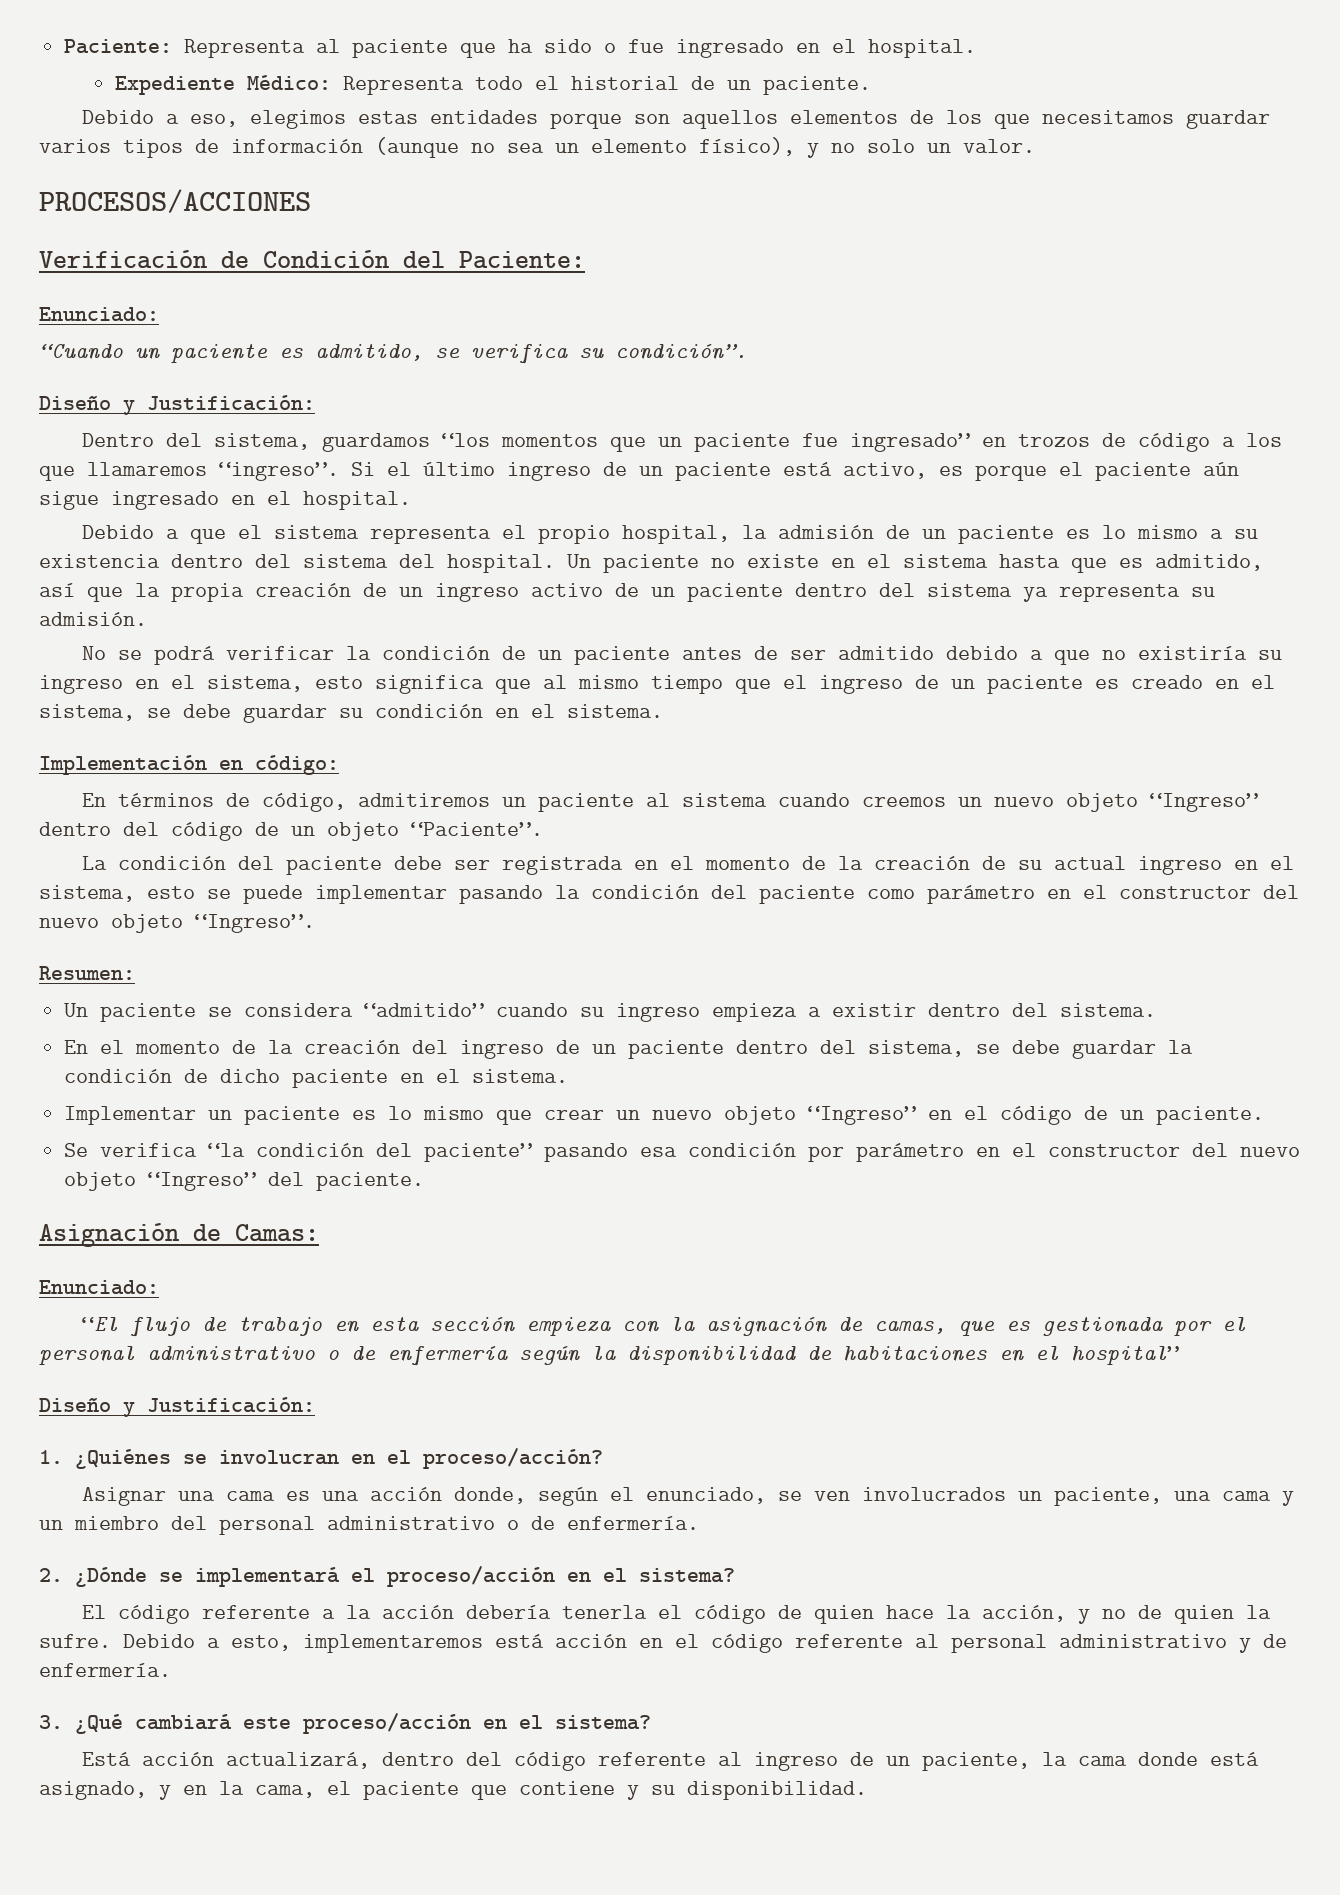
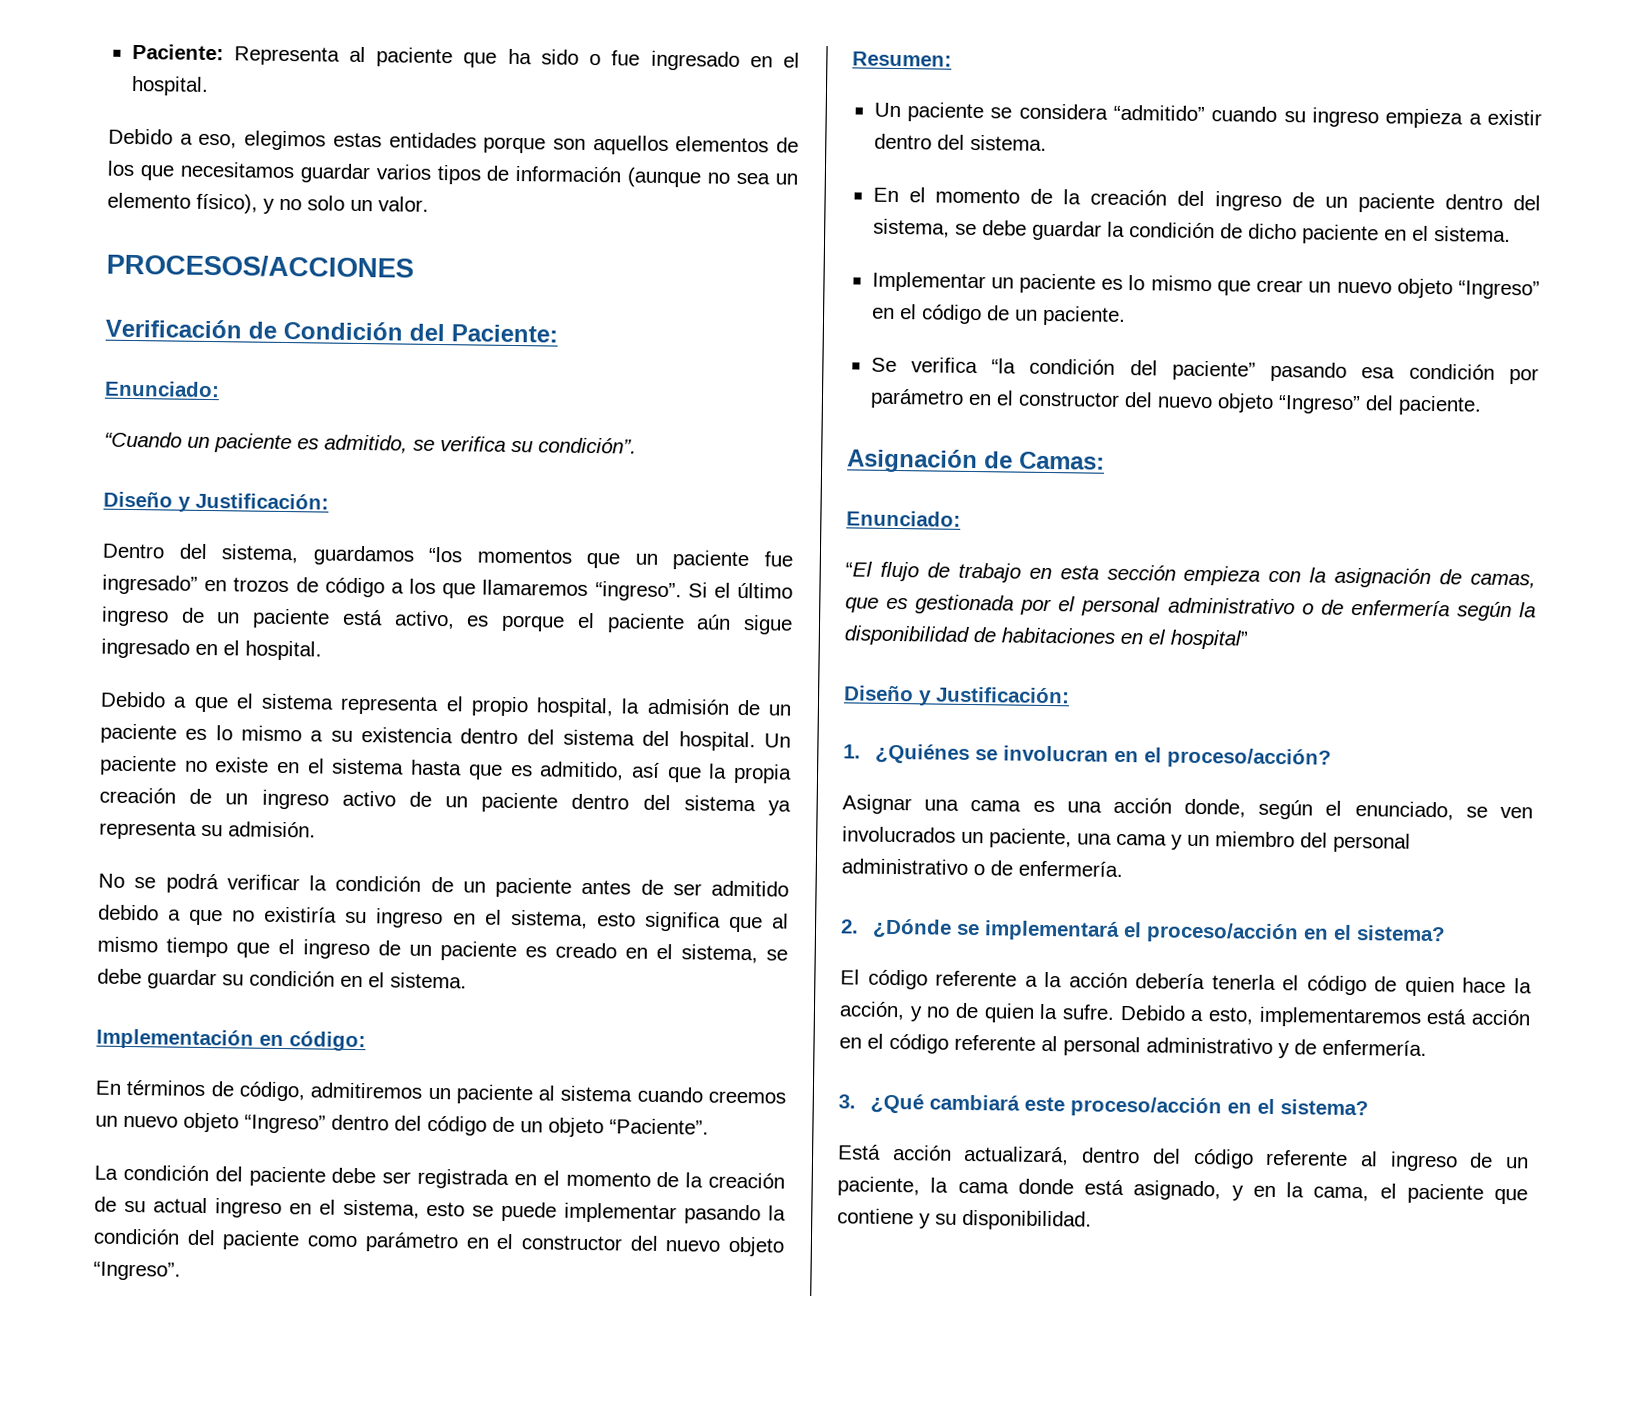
- Expediente Médico: Representa todo el historial de un paciente.

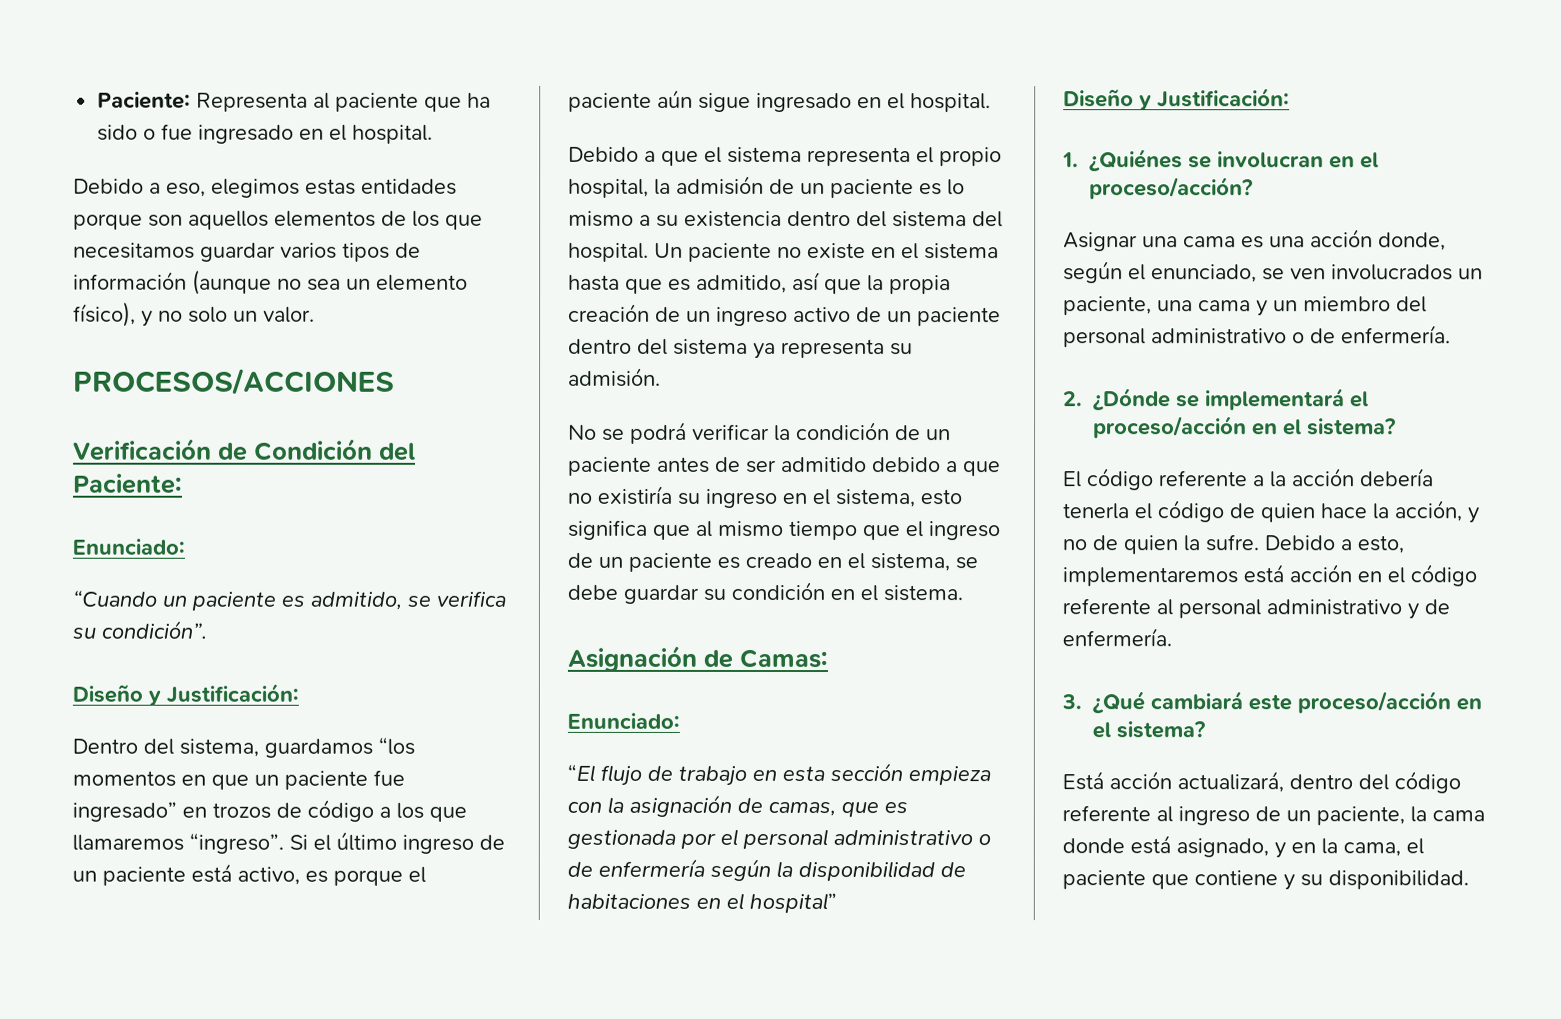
- Dentro del sistema, guardamos “los momentos que un paciente fue ingresado” en trozos de código a los que llamaremos “ingreso”.
+ Dentro del sistema, guardamos “los momentos en que un paciente fue ingresado” en trozos de código a los que llamaremos “ingreso”.
- Implementación en código:
- En términos de código, admitiremos un paciente al sistema cuando creemos un nuevo objeto “Ingreso” dentro del código de un objeto “Paciente”.
- La condición del paciente debe ser registrada en el momento de la creación de su actual ingreso en el sistema, esto se puede implementar pasando la condición del paciente como parámetro en el constructor del nuevo objeto “Ingreso”.
- Resumen:
- Un paciente se considera “admitido” cuando su ingreso empieza a existir dentro del sistema.
- En el momento de la creación del ingreso de un paciente dentro del sistema, se debe guardar la condición de dicho paciente en el sistema.
- Implementar un paciente es lo mismo que crear un nuevo objeto “Ingreso” en el código de un paciente.
- Se verifica “la condición del paciente” pasando esa condición por parámetro en el constructor del nuevo objeto “Ingreso” del paciente.

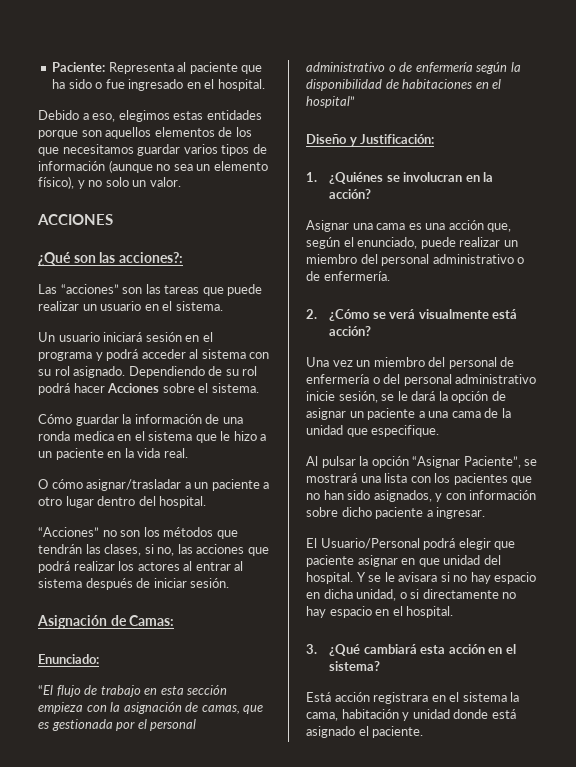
- PROCESOS/ACCIONES
- Verificación de Condición del Paciente:
- Enunciado:
- “Cuando un paciente es admitido, se verifica su condición”.
- Diseño y Justificación:
- Dentro del sistema, guardamos “los momentos en que un paciente fue ingresado” en trozos de código a los que llamaremos “ingreso”. Si el último ingreso de un paciente está activo, es porque el paciente aún sigue ingresado en el hospital.
- Debido a que el sistema representa el propio hospital, la admisión de un paciente es lo mismo a su existencia dentro del sistema del hospital. Un paciente no existe en el sistema hasta que es admitido, así que la propia creación de un ingreso activo de un paciente dentro del sistema ya representa su admisión.
- No se podrá verificar la condición de un paciente antes de ser admitido debido a que no existiría su ingreso en el sistema, esto significa que al mismo tiempo que el ingreso de un paciente es creado en el sistema, se debe guardar su condición en el sistema.
+ ACCIONES
+ ¿Qué son las acciones?:
+ Las “acciones” son las tareas que puede realizar un usuario en el sistema.
+ Un usuario iniciará sesión en el programa y podrá acceder al sistema con su rol asignado. Dependiendo de su rol podrá hacer Acciones sobre el sistema.
+ Cómo guardar la información de una ronda medica en el sistema que le hizo a un paciente en la vida real.
+ O cómo asignar/trasladar a un paciente a otro lugar dentro del hospital.
+ “Acciones” no son los métodos que tendrán las clases, si no, las acciones que podrá realizar los actores al entrar al sistema después de iniciar sesión.
- 1. ¿Quiénes se involucran en el proceso/acción?
+ 1. ¿Quiénes se involucran en la acción?
- Asignar una cama es una acción donde, según el enunciado, se ven involucrados un paciente, una cama y un miembro del personal administrativo o de enfermería.
+ Asignar una cama es una acción que, según el enunciado, puede realizar un miembro del personal administrativo o de enfermería.
- 2. ¿Dónde se implementará el proceso/acción en el sistema?
- El código referente a la acción debería tenerla el código de quien hace la acción, y no de quien la sufre. Debido a esto, implementaremos está acción en el código referente al personal administrativo y de enfermería.
+ 2. ¿Cómo se verá visualmente está acción?
+ Una vez un miembro del personal de enfermería o del personal administrativo inicie sesión, se le dará la opción de asignar un paciente a una cama de la unidad que especifique.
+ Al pulsar la opción “Asignar Paciente”, se mostrará una lista con los pacientes que no han sido asignados, y con información sobre dicho paciente a ingresar.
+ El Usuario/Personal podrá elegir que paciente asignar en que unidad del hospital. Y se le avisara si no hay espacio en dicha unidad, o si directamente no hay espacio en el hospital.
- 3. ¿Qué cambiará este proceso/acción en el sistema?
+ 3. ¿Qué cambiará esta acción en el sistema?
- Está acción actualizará, dentro del código referente al ingreso de un paciente, la cama donde está asignado, y en la cama, el paciente que contiene y su disponibilidad.
+ Está acción registrara en el sistema la cama, habitación y unidad donde está asignado el paciente.

